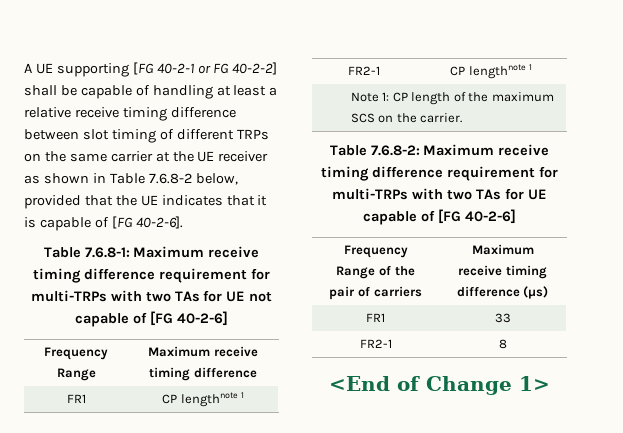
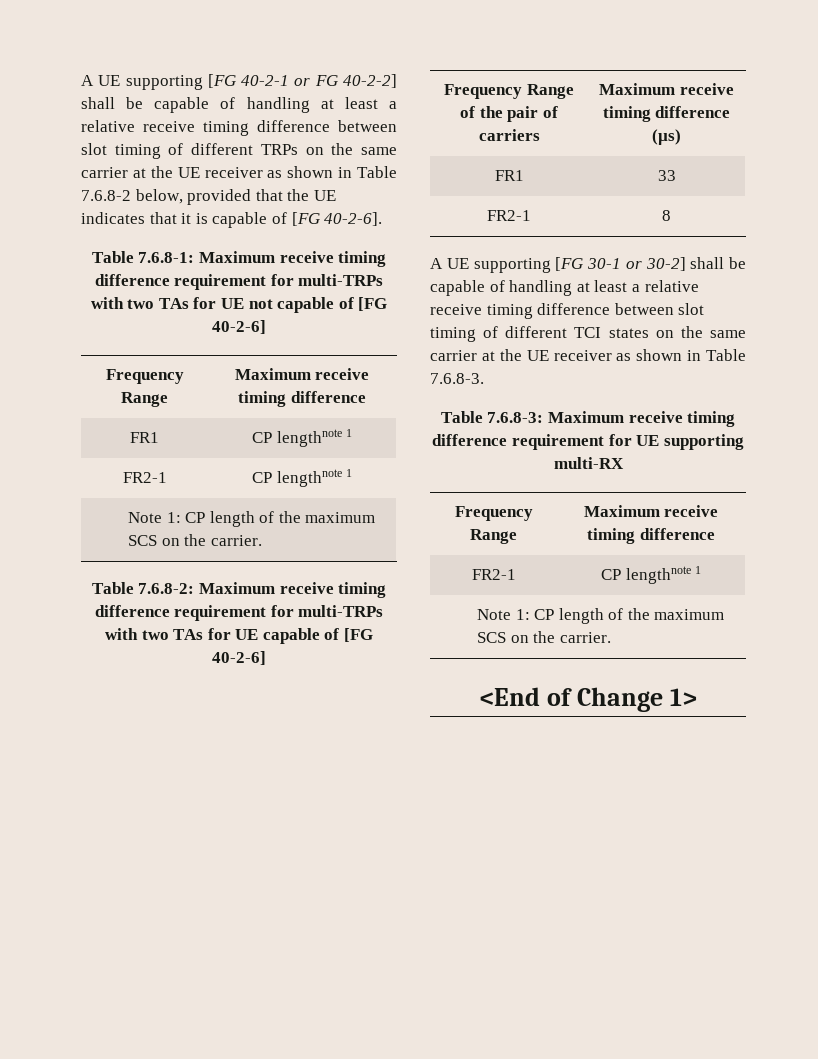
+ A UE supporting [FG 30-1 or 30-2] shall be capable of handling at least a relative receive timing difference between slot timing of different TCI states on the same carrier at the UE receiver as shown in Table 7.6.8-3.
+ Table 7.6.8-3: Maximum receive timing difference requirement for UE supporting multi-RX
+ Frequency Range | Maximum receive timing difference
+ FR2-1 | CP lengthnote 1
+ Note 1: CP length of the maximum SCS on the carrier.

